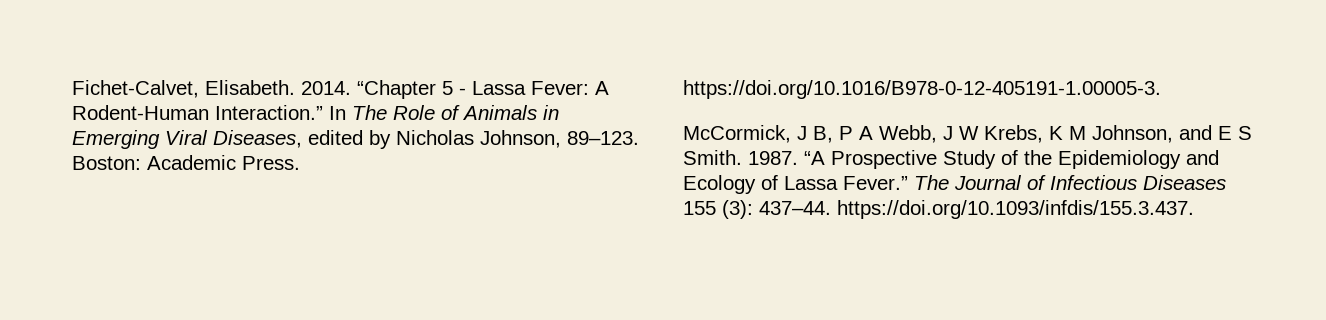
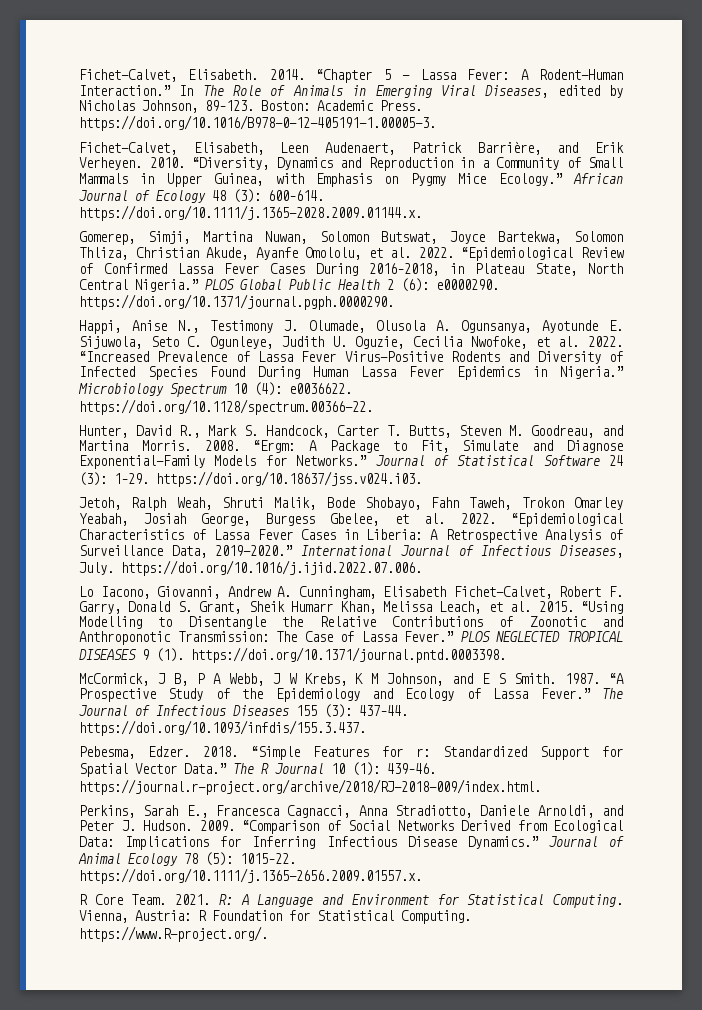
+ Fichet‐Calvet, Elisabeth, Leen Audenaert, Patrick Barrière, and Erik Verheyen. 2010. “Diversity, Dynamics and Reproduction in a Community of Small Mammals in Upper Guinea, with Emphasis on Pygmy Mice Ecology.” African Journal of Ecology 48 (3): 600–614. https://doi.org/10.1111/j.1365-2028.2009.01144.x.
+ Gomerep, Simji, Martina Nuwan, Solomon Butswat, Joyce Bartekwa, Solomon Thliza, Christian Akude, Ayanfe Omololu, et al. 2022. “Epidemiological Review of Confirmed Lassa Fever Cases During 2016–2018, in Plateau State, North Central Nigeria.” PLOS Global Public Health 2 (6): e0000290. https://doi.org/10.1371/journal.pgph.0000290.
+ Happi, Anise N., Testimony J. Olumade, Olusola A. Ogunsanya, Ayotunde E. Sijuwola, Seto C. Ogunleye, Judith U. Oguzie, Cecilia Nwofoke, et al. 2022. “Increased Prevalence of Lassa Fever Virus-Positive Rodents and Diversity of Infected Species Found During Human Lassa Fever Epidemics in Nigeria.” Microbiology Spectrum 10 (4): e0036622. https://doi.org/10.1128/spectrum.00366-22.
+ Hunter, David R., Mark S. Handcock, Carter T. Butts, Steven M. Goodreau, and Martina Morris. 2008. “Ergm: A Package to Fit, Simulate and Diagnose Exponential-Family Models for Networks.” Journal of Statistical Software 24 (3): 1–29. https://doi.org/10.18637/jss.v024.i03.
+ Jetoh, Ralph Weah, Shruti Malik, Bode Shobayo, Fahn Taweh, Trokon Omarley Yeabah, Josiah George, Burgess Gbelee, et al. 2022. “Epidemiological Characteristics of Lassa Fever Cases in Liberia: A Retrospective Analysis of Surveillance Data, 2019-2020.” International Journal of Infectious Diseases, July. https://doi.org/10.1016/j.ijid.2022.07.006.
+ Lo Iacono, Giovanni, Andrew A. Cunningham, Elisabeth Fichet-Calvet, Robert F. Garry, Donald S. Grant, Sheik Humarr Khan, Melissa Leach, et al. 2015. “Using Modelling to Disentangle the Relative Contributions of Zoonotic and Anthroponotic Transmission: The Case of Lassa Fever.” PLOS NEGLECTED TROPICAL DISEASES 9 (1). https://doi.org/10.1371/journal.pntd.0003398.
+ Pebesma, Edzer. 2018. “Simple Features for r: Standardized Support for Spatial Vector Data.” The R Journal 10 (1): 439–46. https://journal.r-project.org/archive/2018/RJ-2018-009/index.html.
+ Perkins, Sarah E., Francesca Cagnacci, Anna Stradiotto, Daniele Arnoldi, and Peter J. Hudson. 2009. “Comparison of Social Networks Derived from Ecological Data: Implications for Inferring Infectious Disease Dynamics.” Journal of Animal Ecology 78 (5): 1015–22. https://doi.org/10.1111/j.1365-2656.2009.01557.x.
+ R Core Team. 2021. R: A Language and Environment for Statistical Computing. Vienna, Austria: R Foundation for Statistical Computing. https://www.R-project.org/.

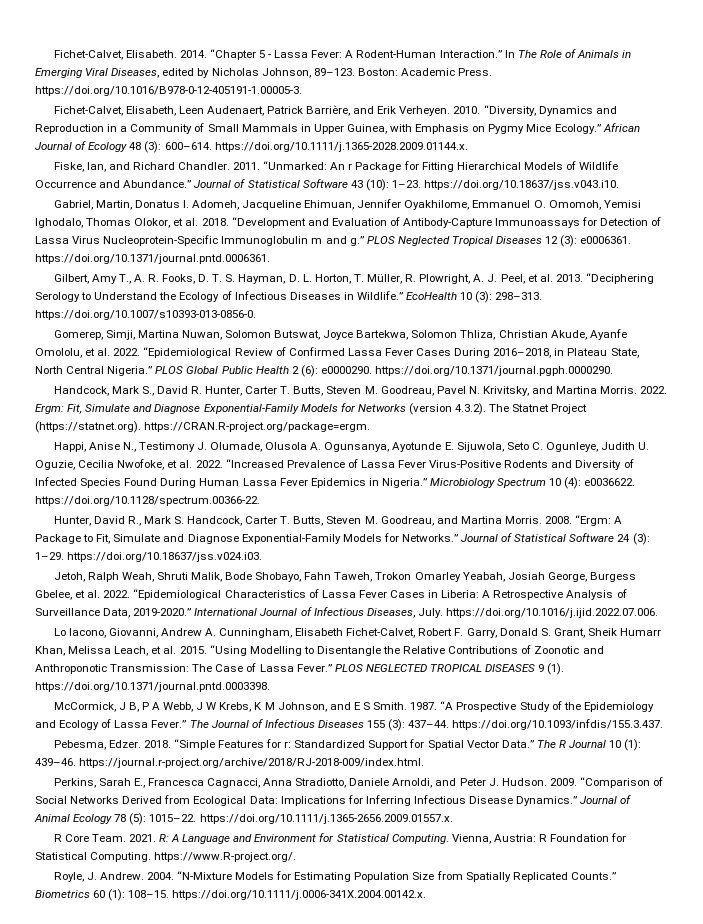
+ Fiske, Ian, and Richard Chandler. 2011. “Unmarked: An r Package for Fitting Hierarchical Models of Wildlife Occurrence and Abundance.” Journal of Statistical Software 43 (10): 1–23. https://doi.org/10.18637/jss.v043.i10.
+ Gabriel, Martin, Donatus I. Adomeh, Jacqueline Ehimuan, Jennifer Oyakhilome, Emmanuel O. Omomoh, Yemisi Ighodalo, Thomas Olokor, et al. 2018. “Development and Evaluation of Antibody-Capture Immunoassays for Detection of Lassa Virus Nucleoprotein-Specific Immunoglobulin m and g.” PLOS Neglected Tropical Diseases 12 (3): e0006361. https://doi.org/10.1371/journal.pntd.0006361.
+ Gilbert, Amy T., A. R. Fooks, D. T. S. Hayman, D. L. Horton, T. Müller, R. Plowright, A. J. Peel, et al. 2013. “Deciphering Serology to Understand the Ecology of Infectious Diseases in Wildlife.” EcoHealth 10 (3): 298–313. https://doi.org/10.1007/s10393-013-0856-0.
+ Handcock, Mark S., David R. Hunter, Carter T. Butts, Steven M. Goodreau, Pavel N. Krivitsky, and Martina Morris. 2022. Ergm: Fit, Simulate and Diagnose Exponential-Family Models for Networks (version 4.3.2). The Statnet Project (https://statnet.org). https://CRAN.R-project.org/package=ergm.
+ Royle, J. Andrew. 2004. “N-Mixture Models for Estimating Population Size from Spatially Replicated Counts.” Biometrics 60 (1): 108–15. https://doi.org/10.1111/j.0006-341X.2004.00142.x.

